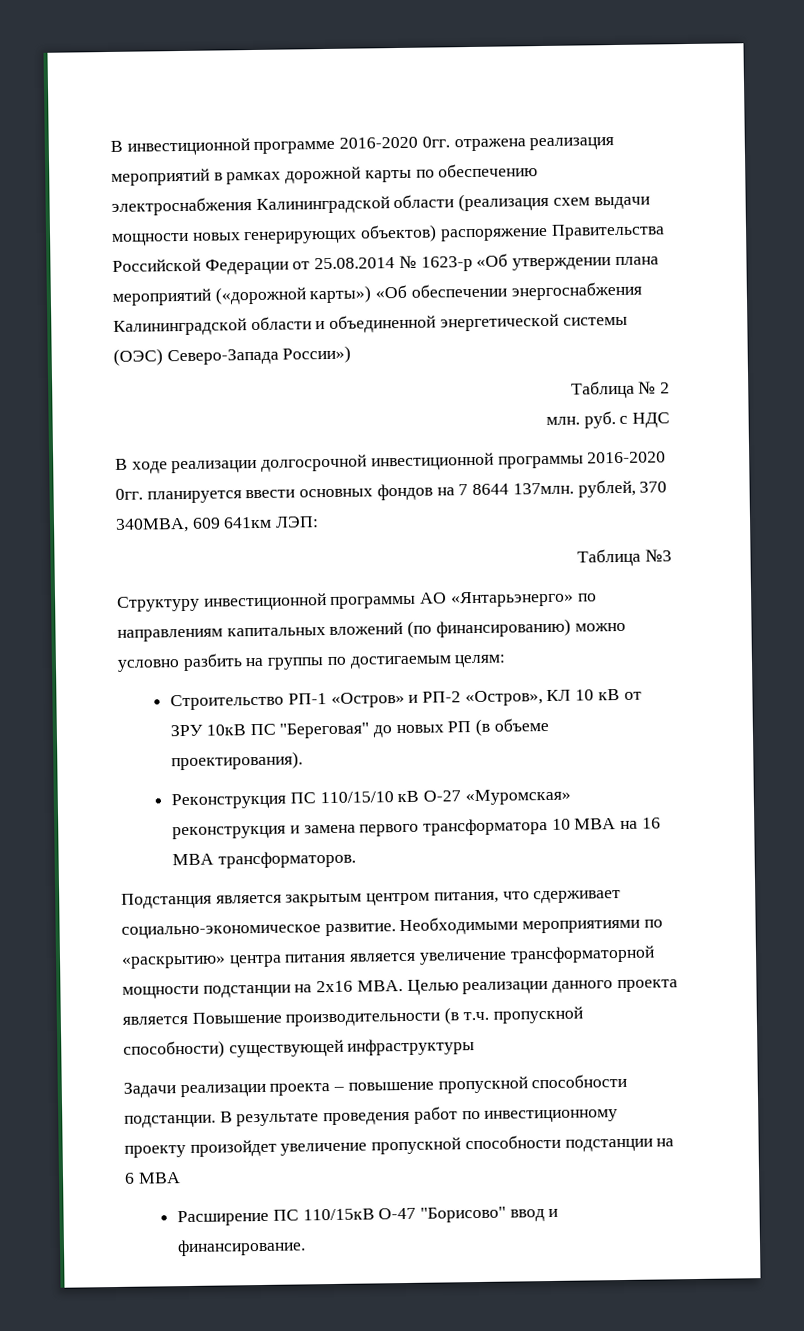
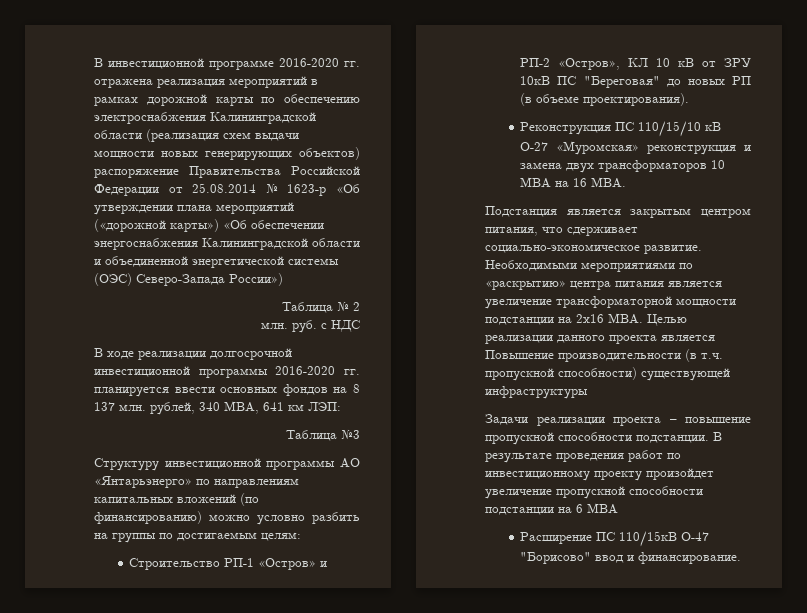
- В инвестиционной программе 2016-2020 0гг. отражена реализация мероприятий в рамках дорожной карты по обеспечению электроснабжения Калининградской области (реализация схем выдачи мощности новых генерирующих объектов) распоряжение Правительства Российской Федерации от 25.08.2014 № 1623-р «Об утверждении плана мероприятий («дорожной карты») «Об обеспечении энергоснабжения Калининградской области и объединенной энергетической системы (ОЭС) Северо-Запада России»)
+ В инвестиционной программе 2016-2020 гг. отражена реализация мероприятий в рамках дорожной карты по обеспечению электроснабжения Калининградской области (реализация схем выдачи мощности новых генерирующих объектов) распоряжение Правительства Российской Федерации от 25.08.2014 № 1623-р «Об утверждении плана мероприятий («дорожной карты») «Об обеспечении энергоснабжения Калининградской области и объединенной энергетической системы (ОЭС) Северо-Запада России»)
- В ходе реализации долгосрочной инвестиционной программы 2016-2020 0гг. планируется ввести основных фондов на 7 8644 137млн. рублей, 370 340МВА, 609 641км ЛЭП:
+ В ходе реализации долгосрочной инвестиционной программы 2016-2020 гг. планируется ввести основных фондов на 8 137 млн. рублей, 340 МВА, 641 км ЛЭП:
- Реконструкция ПС 110/15/10 кВ О-27 «Муромская» реконструкция и замена первого трансформатора 10 МВА на 16 МВА трансформаторов.
+ Реконструкция ПС 110/15/10 кВ О-27 «Муромская» реконструкция и замена двух трансформаторов 10 МВА на 16 МВА.

